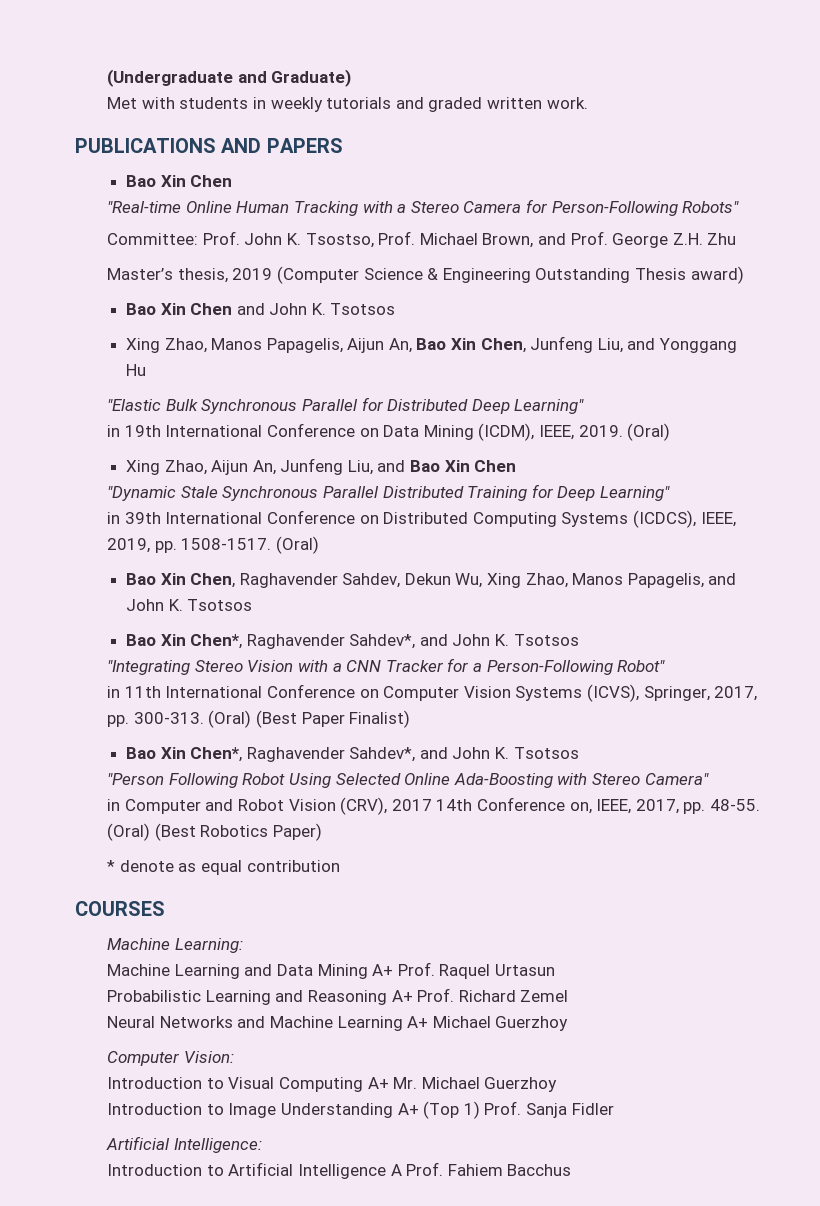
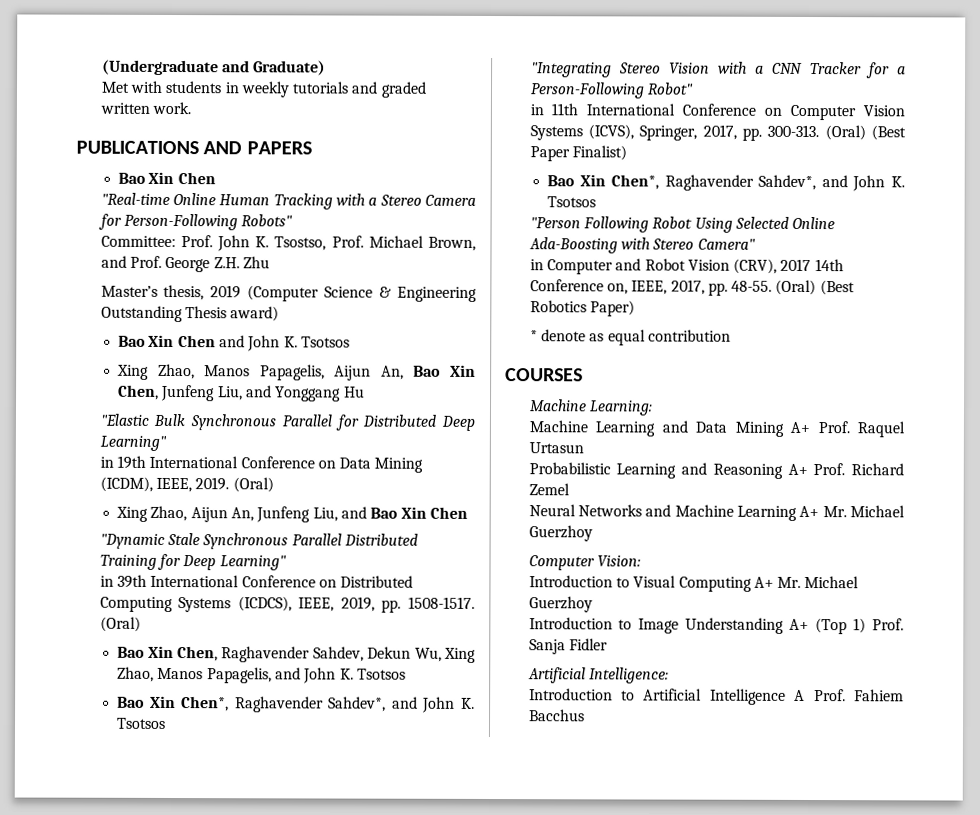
- Neural Networks and Machine Learning A+ Michael Guerzhoy
+ Neural Networks and Machine Learning A+ Mr. Michael Guerzhoy

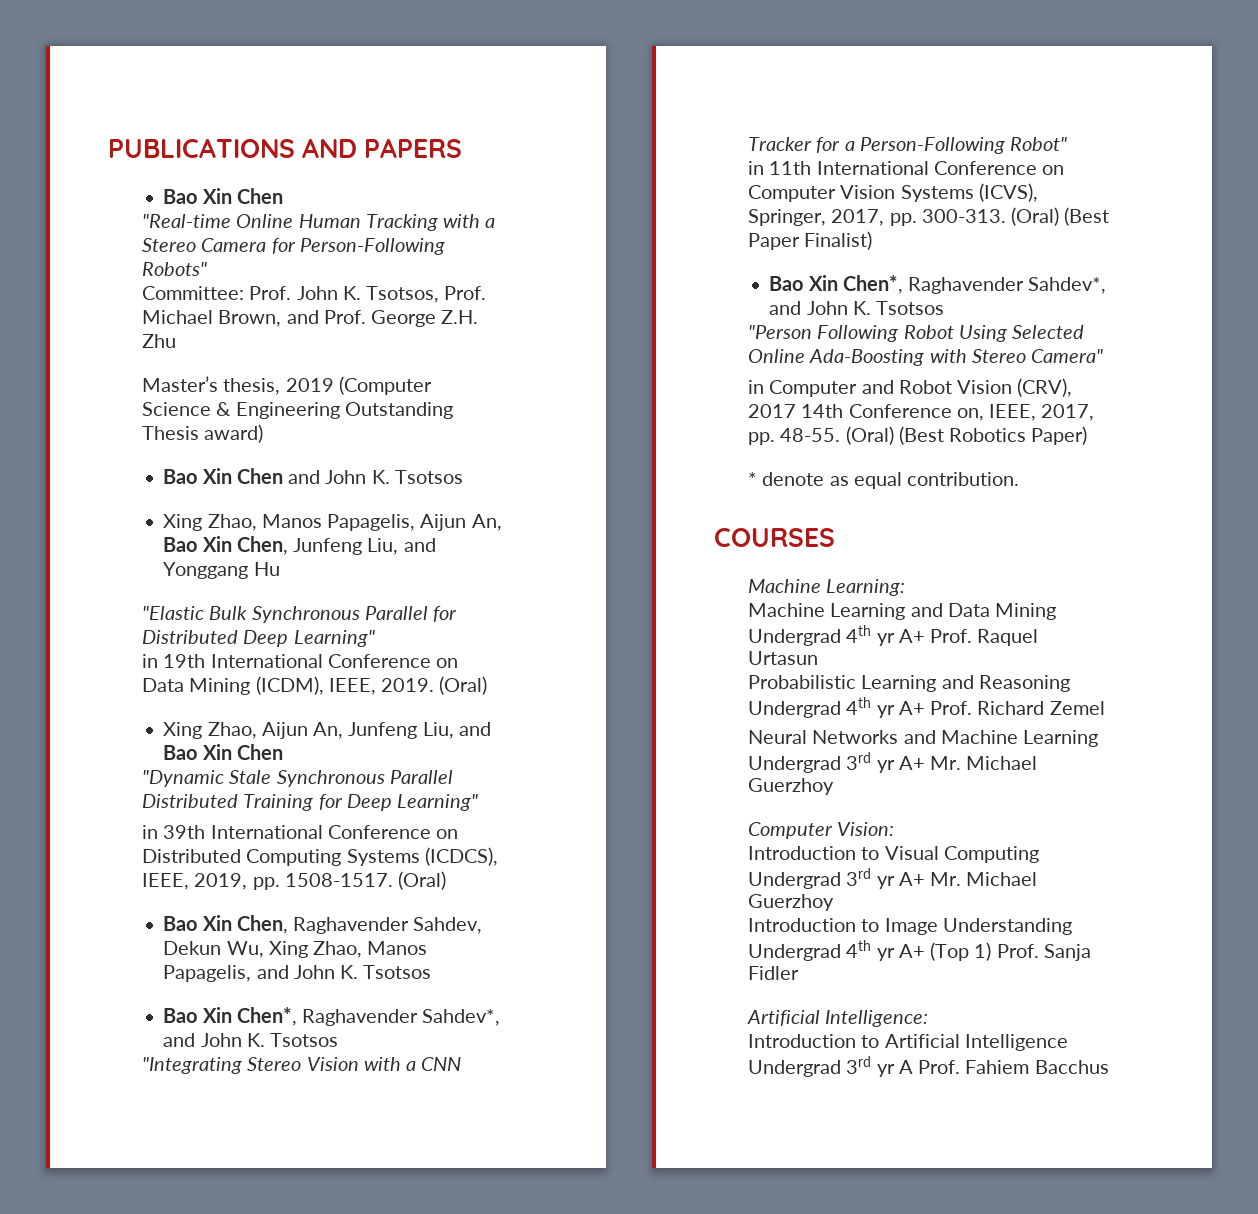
- (Undergraduate and Graduate)
- Met with students in weekly tutorials and graded written work.
- Committee: Prof. John K. Tsostso, Prof. Michael Brown, and Prof. George Z.H. Zhu
+ Committee: Prof. John K. Tsotsos, Prof. Michael Brown, and Prof. George Z.H. Zhu
- * denote as equal contribution
+ * denote as equal contribution.
- Machine Learning and Data Mining A+ Prof. Raquel Urtasun
+ Machine Learning and Data Mining Undergrad 4th yr A+ Prof. Raquel Urtasun
- Probabilistic Learning and Reasoning A+ Prof. Richard Zemel
+ Probabilistic Learning and Reasoning Undergrad 4th yr A+ Prof. Richard Zemel
- Neural Networks and Machine Learning A+ Mr. Michael Guerzhoy
+ Neural Networks and Machine Learning Undergrad 3rd yr A+ Mr. Michael Guerzhoy
- Introduction to Visual Computing A+ Mr. Michael Guerzhoy
+ Introduction to Visual Computing Undergrad 3rd yr A+ Mr. Michael Guerzhoy
- Introduction to Image Understanding A+ (Top 1) Prof. Sanja Fidler
+ Introduction to Image Understanding Undergrad 4th yr A+ (Top 1) Prof. Sanja Fidler
- Introduction to Artificial Intelligence A Prof. Fahiem Bacchus
+ Introduction to Artificial Intelligence Undergrad 3rd yr A Prof. Fahiem Bacchus

